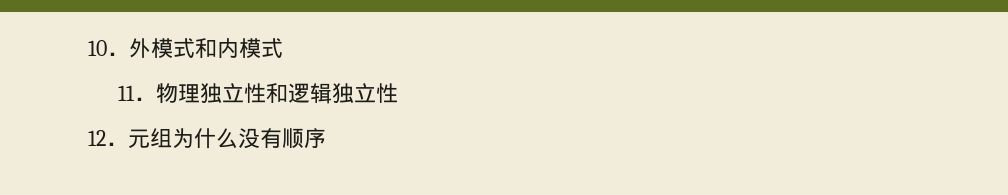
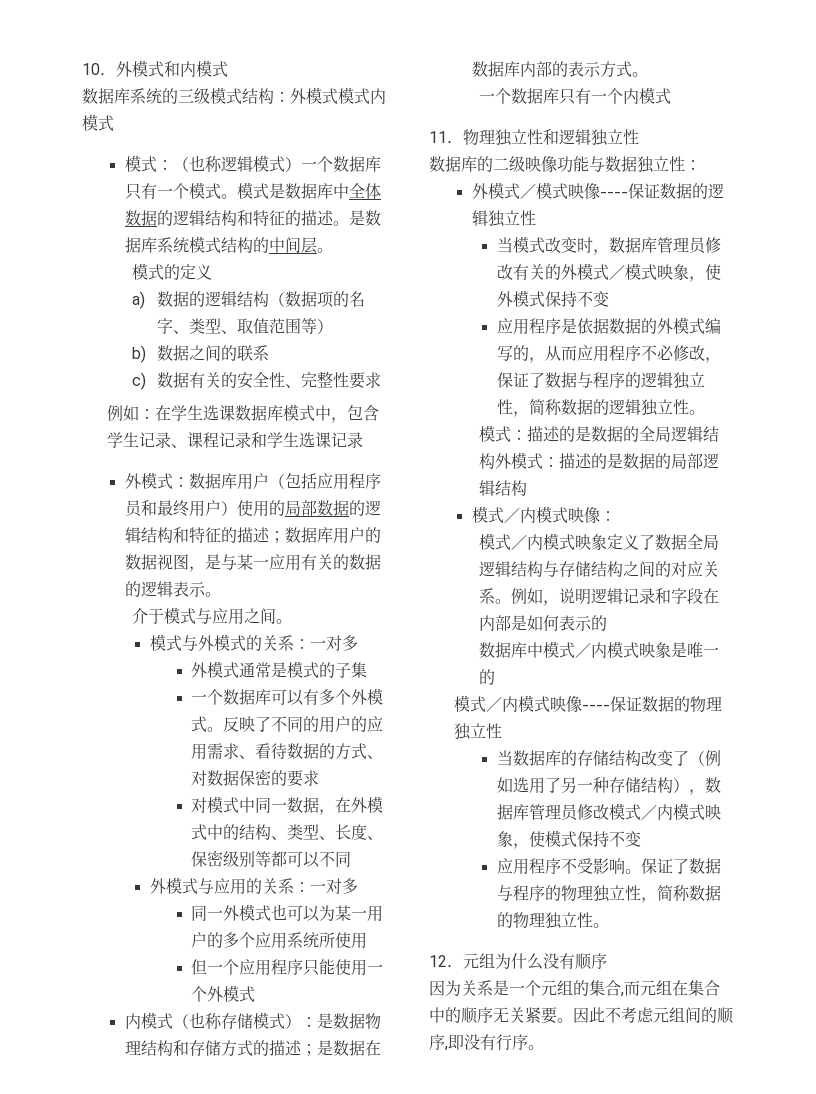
+ 数据库系统的三级模式结构：外模式模式内模式
+ 模式：（也称逻辑模式）一个数据库只有一个模式。模式是数据库中全体数据的逻辑结构和特征的描述。是数据库系统模式结构的中间层。
+ 模式的定义
+ a)数据的逻辑结构（数据项的名字、类型、取值范围等）
+ b)数据之间的联系
+ c)数据有关的安全性、完整性要求
+ 例如：在学生选课数据库模式中，包含学生记录、课程记录和学生选课记录
+ 外模式：数据库用户（包括应用程序员和最终用户）使用的局部数据的逻辑结构和特征的描述；数据库用户的数据视图，是与某一应用有关的数据的逻辑表示。
+ 介于模式与应用之间。
+ 模式与外模式的关系：一对多
+ 外模式通常是模式的子集
+ 一个数据库可以有多个外模式。反映了不同的用户的应用需求、看待数据的方式、对数据保密的要求
+ 对模式中同一数据，在外模式中的结构、类型、长度、保密级别等都可以不同
+ 外模式与应用的关系：一对多
+ 同一外模式也可以为某一用户的多个应用系统所使用
+ 但一个应用程序只能使用一个外模式
+ 内模式（也称存储模式）：是数据物理结构和存储方式的描述；是数据在数据库内部的表示方式。
+ 一个数据库只有一个内模式
+ 数据库的二级映像功能与数据独立性：
+ 外模式／模式映像----保证数据的逻辑独立性
+ 当模式改变时，数据库管理员修改有关的外模式／模式映象，使外模式保持不变
+ 应用程序是依据数据的外模式编写的，从而应用程序不必修改，保证了数据与程序的逻辑独立性，简称数据的逻辑独立性。
+ 模式：描述的是数据的全局逻辑结构外模式：描述的是数据的局部逻辑结构
+ 模式／内模式映像：
+ 模式／内模式映象定义了数据全局逻辑结构与存储结构之间的对应关系。例如，说明逻辑记录和字段在内部是如何表示的
+ 数据库中模式／内模式映象是唯一的
+ 模式／内模式映像----保证数据的物理独立性
+ 当数据库的存储结构改变了（例如选用了另一种存储结构），数据库管理员修改模式／内模式映象，使模式保持不变
+ 应用程序不受影响。保证了数据与程序的物理独立性，简称数据的物理独立性。
+ 因为关系是一个元组的集合,而元组在集合中的顺序无关紧要。因此不考虑元组间的顺序,即没有行序。

